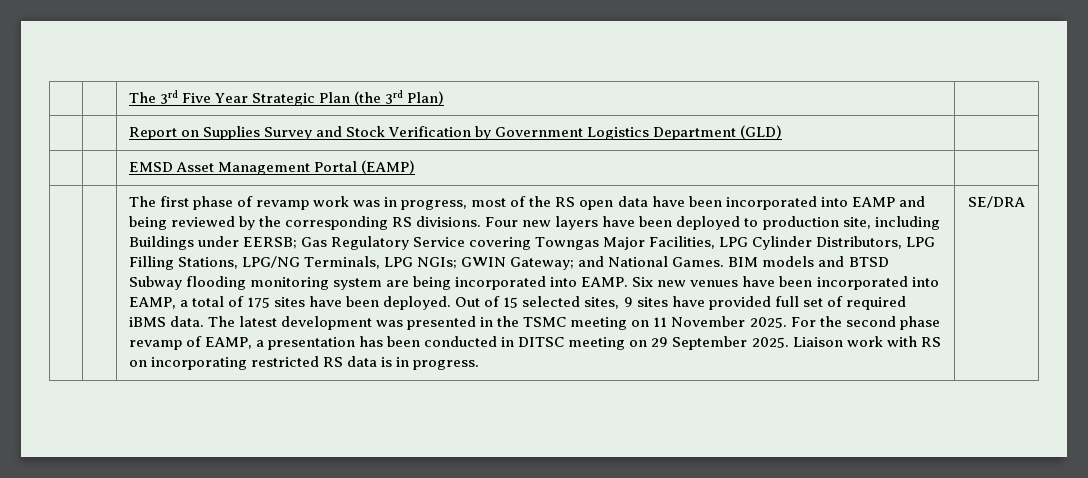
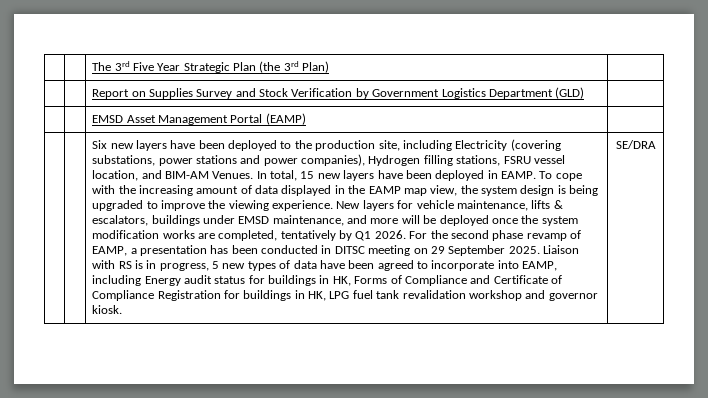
- The first phase of revamp work was in progress, most of the RS open data have been incorporated into EAMP and being reviewed by the corresponding RS divisions. Four new layers have been deployed to production site, including Buildings under EERSB; Gas Regulatory Service covering Towngas Major Facilities, LPG Cylinder Distributors, LPG Filling Stations, LPG/NG Terminals, LPG NGIs; GWIN Gateway; and National Games. BIM models and BTSD Subway flooding monitoring system are being incorporated into EAMP. Six new venues have been incorporated into EAMP, a total of 175 sites have been deployed. Out of 15 selected sites, 9 sites have provided full set of required iBMS data. The latest development was presented in the TSMC meeting on 11 November 2025.
+ Six new layers have been deployed to the production site, including Electricity (covering substations, power stations and power companies), Hydrogen filling stations, FSRU vessel location, and BIM-AM Venues. In total, 15 new layers have been deployed in EAMP. To cope with the increasing amount of data displayed in the EAMP map view, the system design is being upgraded to improve the viewing experience. New layers for vehicle maintenance, lifts & escalators, buildings under EMSD maintenance, and more will be deployed once the system modification works are completed, tentatively by Q1 2026.
- Liaison work with RS on incorporating restricted RS data is in progress.
+ Liaison with RS is in progress, 5 new types of data have been agreed to incorporate into EAMP, including Energy audit status for buildings in HK, Forms of Compliance and Certificate of Compliance Registration for buildings in HK, LPG fuel tank revalidation workshop and governor kiosk.

